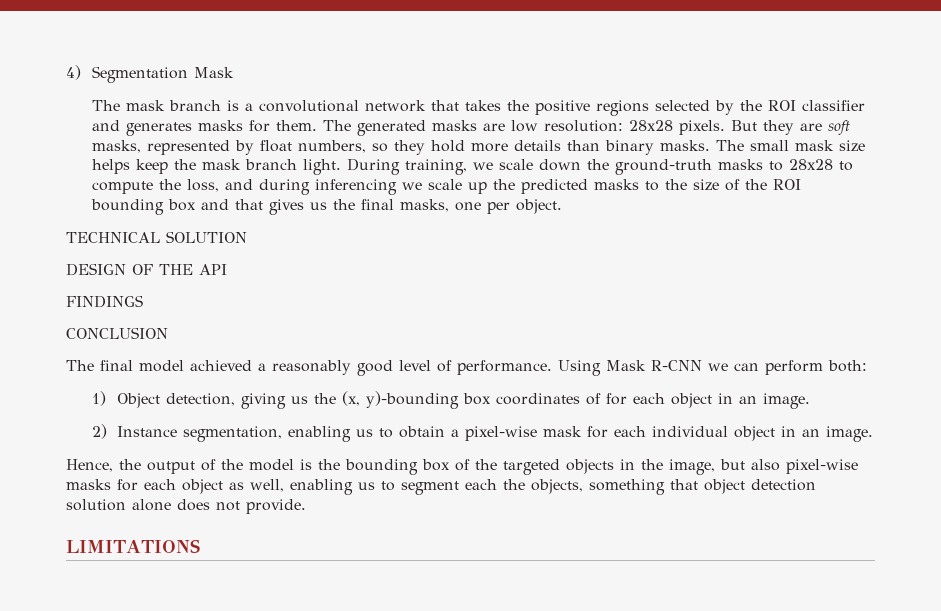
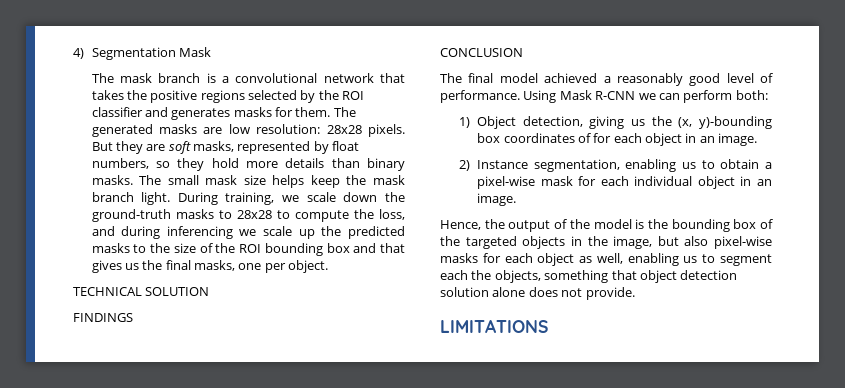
- DESIGN OF THE API

